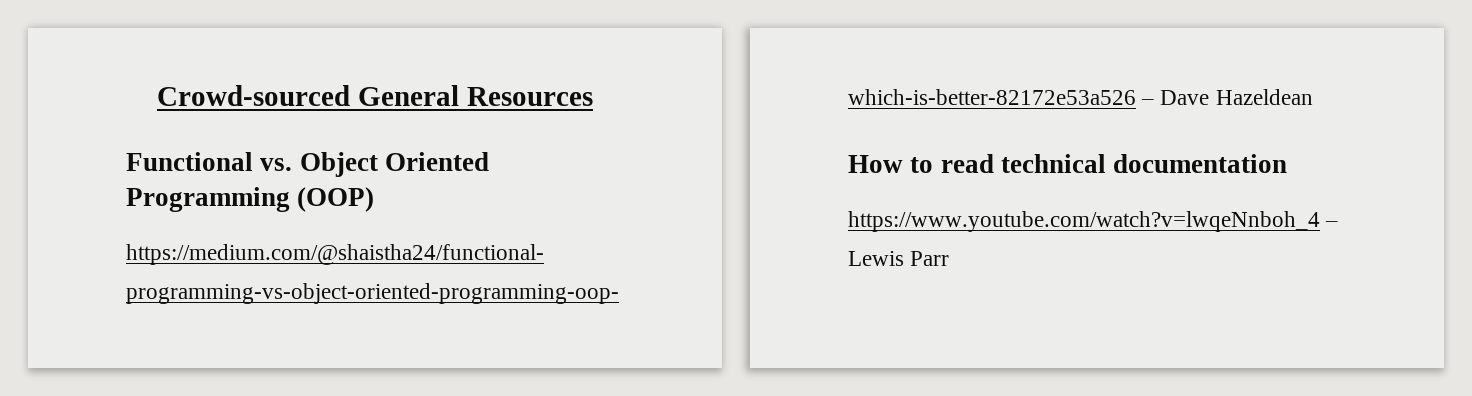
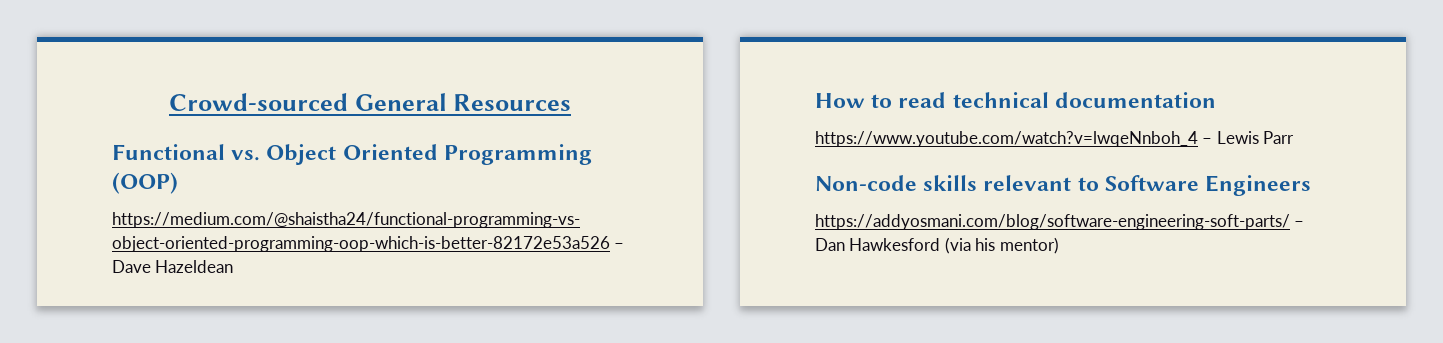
+ Non-code skills relevant to Software Engineers
+ https://addyosmani.com/blog/software-engineering-soft-parts/ – Dan Hawkesford (via his mentor)

